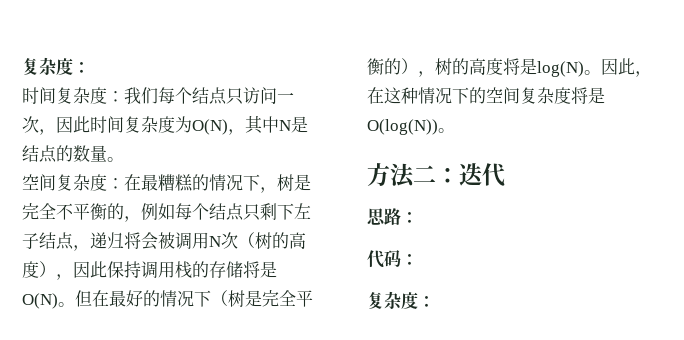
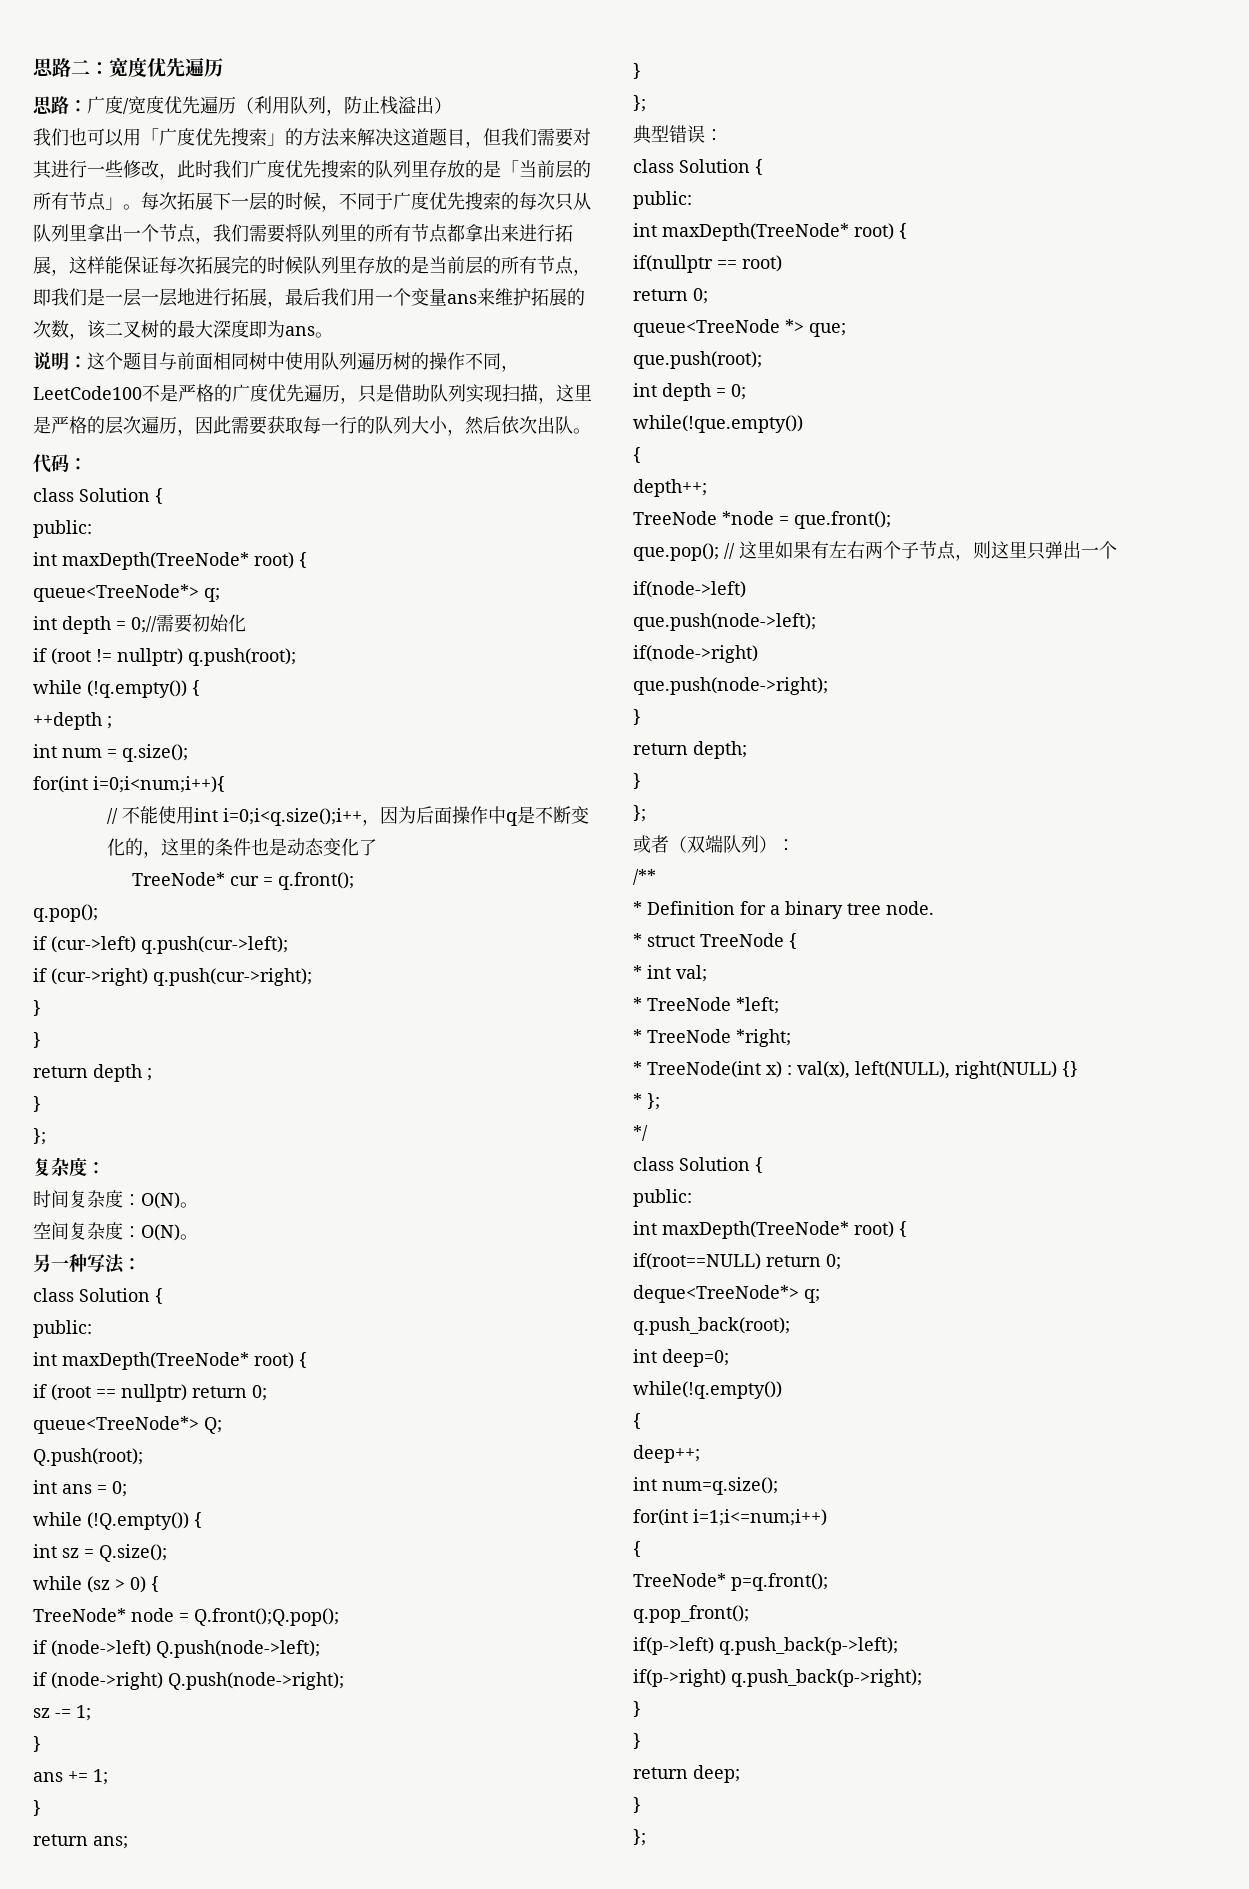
+ 思路二：宽度优先遍历
+ 思路：广度/宽度优先遍历（利用队列，防止栈溢出）
+ 我们也可以用「广度优先搜索」的方法来解决这道题目，但我们需要对其进行一些修改，此时我们广度优先搜索的队列里存放的是「当前层的所有节点」。每次拓展下一层的时候，不同于广度优先搜索的每次只从队列里拿出一个节点，我们需要将队列里的所有节点都拿出来进行拓展，这样能保证每次拓展完的时候队列里存放的是当前层的所有节点，即我们是一层一层地进行拓展，最后我们用一个变量ans来维护拓展的次数，该二叉树的最大深度即为ans。
+ 说明：这个题目与前面相同树中使用队列遍历树的操作不同，LeetCode100不是严格的广度优先遍历，只是借助队列实现扫描，这里是严格的层次遍历，因此需要获取每一行的队列大小，然后依次出队。
+ 代码：
+ class Solution {
+ public:
+ int maxDepth(TreeNode* root) {
+ queue<TreeNode*> q;
+ int depth = 0;//需要初始化
+ if (root != nullptr) q.push(root);
+ while (!q.empty()) {
+ ++depth ;
+ int num = q.size();
+ for(int i=0;i<num;i++){
+ // 不能使用int i=0;i<q.size();i++，因为后面操作中q是不断变化的，这里的条件也是动态变化了
+ TreeNode* cur = q.front();
+ q.pop();
+ if (cur->left) q.push(cur->left);
+ if (cur->right) q.push(cur->right);
+ }
+ }
+ return depth ;
+ }
+ };
- 时间复杂度：我们每个结点只访问一次，因此时间复杂度为O(N)，其中N是结点的数量。
- 空间复杂度：在最糟糕的情况下，树是完全不平衡的，例如每个结点只剩下左子结点，递归将会被调用N次（树的高度），因此保持调用栈的存储将是O(N)。但在最好的情况下（树是完全平衡的），树的高度将是log(N)。因此，在这种情况下的空间复杂度将是O(log(N))。
- 方法二：迭代
- 思路：
- 代码：
- 复杂度：
+ 时间复杂度：O(N)。
+ 空间复杂度：O(N)。
+ 另一种写法：
+ class Solution {
+ public:
+ int maxDepth(TreeNode* root) {
+ if (root == nullptr) return 0;
+ queue<TreeNode*> Q;
+ Q.push(root);
+ int ans = 0;
+ while (!Q.empty()) {
+ int sz = Q.size();
+ while (sz > 0) {
+ TreeNode* node = Q.front();Q.pop();
+ if (node->left) Q.push(node->left);
+ if (node->right) Q.push(node->right);
+ sz -= 1;
+ }
+ ans += 1;
+ }
+ return ans;
+ }
+ };
+ 典型错误：
+ class Solution {
+ public:
+ int maxDepth(TreeNode* root) {
+ if(nullptr == root)
+ return 0;
+ queue<TreeNode *> que;
+ que.push(root);
+ int depth = 0;
+ while(!que.empty())
+ {
+ depth++;
+ TreeNode *node = que.front();
+ que.pop(); // 这里如果有左右两个子节点，则这里只弹出一个
+ if(node->left)
+ que.push(node->left);
+ if(node->right)
+ que.push(node->right);
+ }
+ return depth;
+ }
+ };
+ 或者（双端队列）：
+ /**
+ * Definition for a binary tree node.
+ * struct TreeNode {
+ * int val;
+ * TreeNode *left;
+ * TreeNode *right;
+ * TreeNode(int x) : val(x), left(NULL), right(NULL) {}
+ * };
+ */
+ class Solution {
+ public:
+ int maxDepth(TreeNode* root) {
+ if(root==NULL) return 0;
+ deque<TreeNode*> q;
+ q.push_back(root);
+ int deep=0;
+ while(!q.empty())
+ {
+ deep++;
+ int num=q.size();
+ for(int i=1;i<=num;i++)
+ {
+ TreeNode* p=q.front();
+ q.pop_front();
+ if(p->left) q.push_back(p->left);
+ if(p->right) q.push_back(p->right);
+ }
+ }
+ return deep;
+ }
+ };

